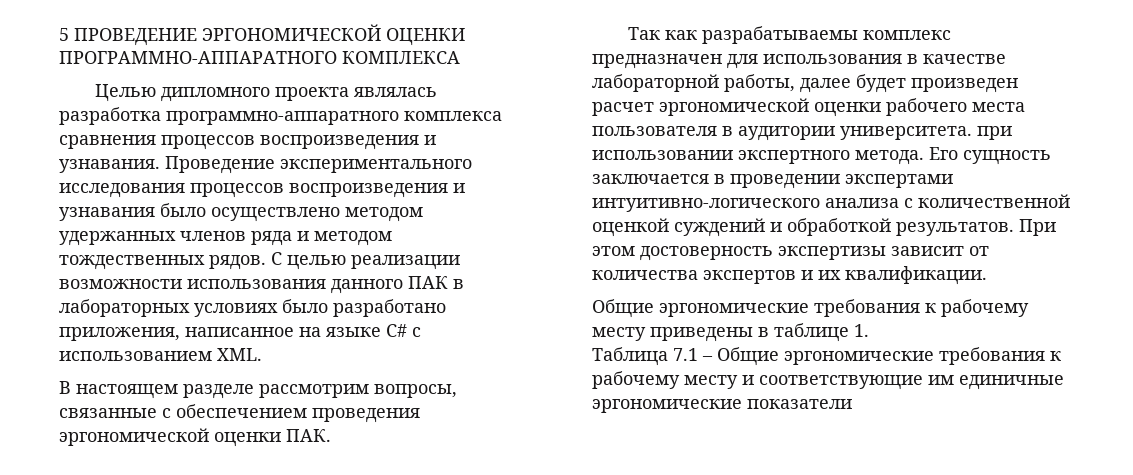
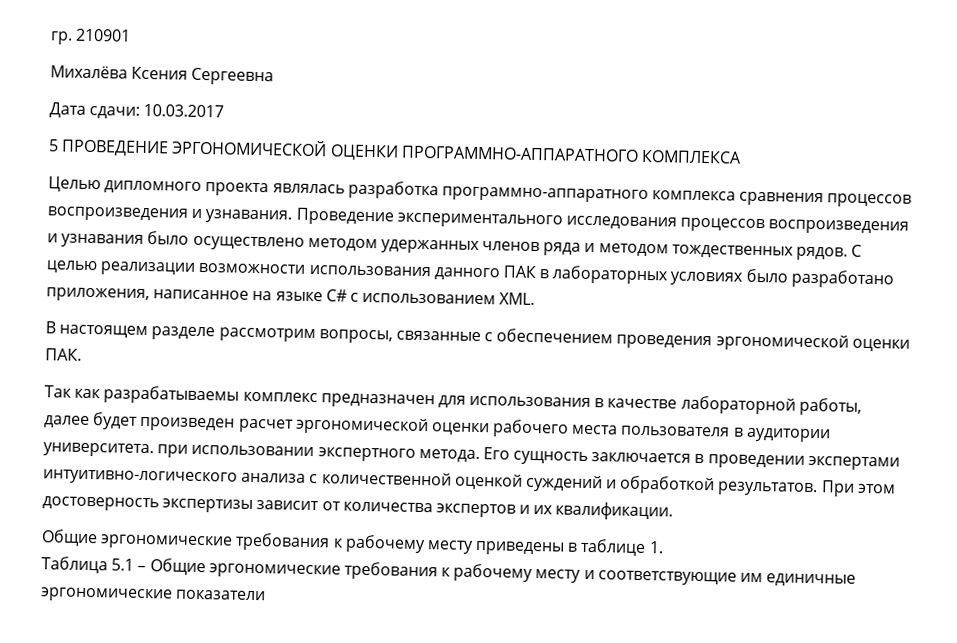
+ гр. 210901
+ Михалёва Ксения Сергеевна
+ Дата сдачи: 10.03.2017
- Таблица 7.1 – Общие эргономические требования к рабочему месту и соответствующие им единичные эргономические показатели
+ Таблица 5.1 – Общие эргономические требования к рабочему месту и соответствующие им единичные эргономические показатели

